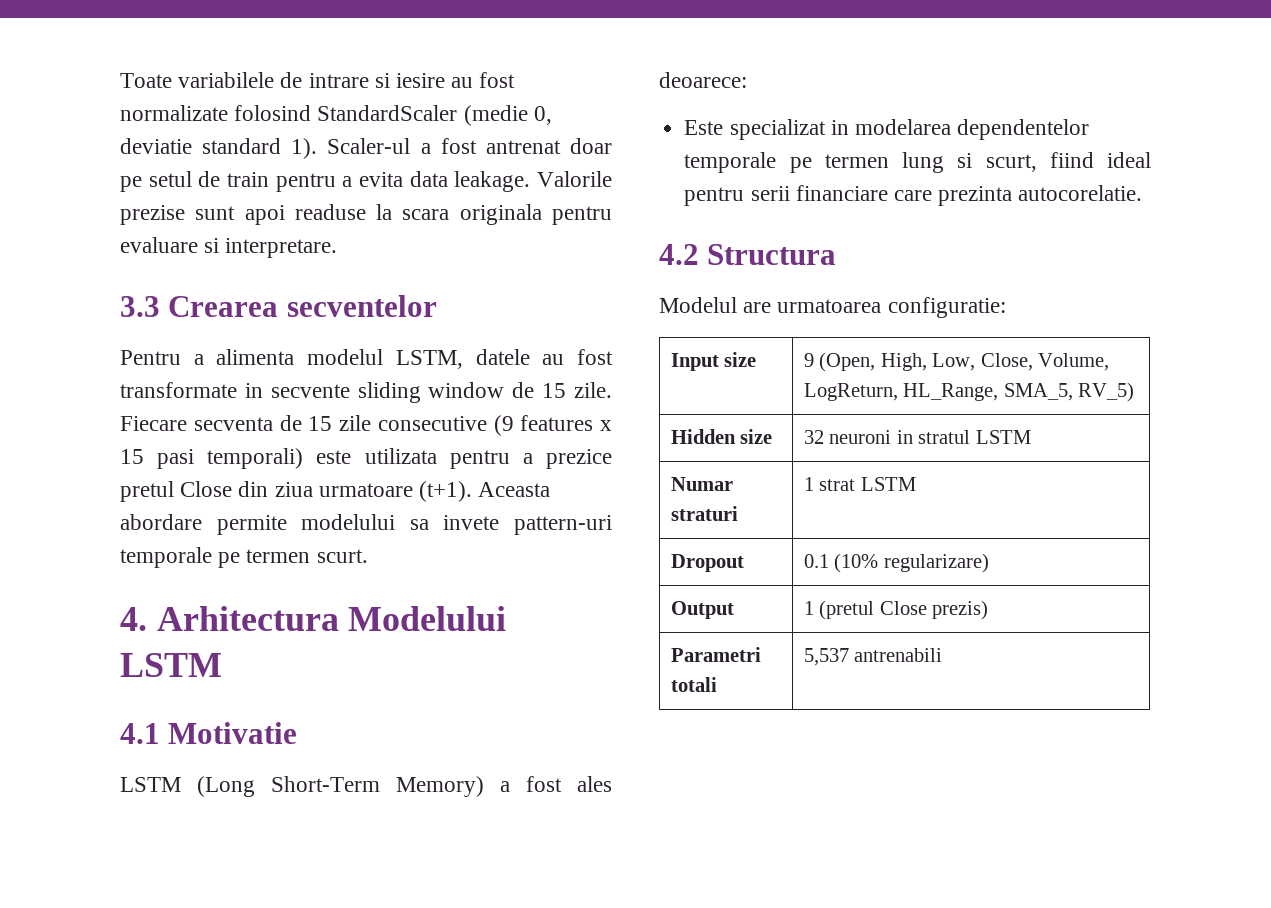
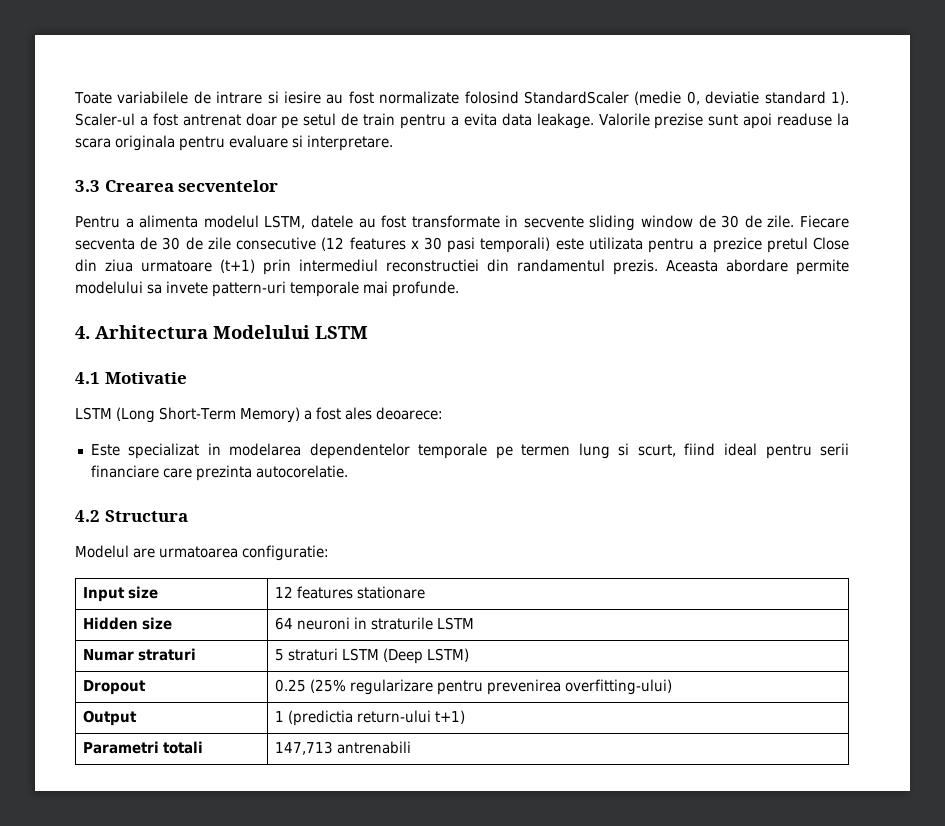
- Pentru a alimenta modelul LSTM, datele au fost transformate in secvente sliding window de 15 zile.
+ Pentru a alimenta modelul LSTM, datele au fost transformate in secvente sliding window de 30 de zile.
- Fiecare secventa de 15 zile consecutive (9 features x 15 pasi temporali) este utilizata pentru a prezice pretul Close din ziua urmatoare (t+1).
+ Fiecare secventa de 30 de zile consecutive (12 features x 30 pasi temporali) este utilizata pentru a prezice pretul Close din ziua urmatoare (t+1) prin intermediul reconstructiei din randamentul prezis.
- Aceasta abordare permite modelului sa invete pattern-uri temporale pe termen scurt.
+ Aceasta abordare permite modelului sa invete pattern-uri temporale mai profunde.
- Input size | 9 (Open, High, Low, Close, Volume, LogReturn, HL_Range, SMA_5, RV_5)
+ Input size | 12 features stationare
- Hidden size | 32 neuroni in stratul LSTM
+ Hidden size | 64 neuroni in straturile LSTM
- Numar straturi | 1 strat LSTM
+ Numar straturi | 5 straturi LSTM (Deep LSTM)
- Dropout | 0.1 (10% regularizare)
+ Dropout | 0.25 (25% regularizare pentru prevenirea overfitting-ului)
- Output | 1 (pretul Close prezis)
+ Output | 1 (predictia return-ului t+1)
- Parametri totali | 5,537 antrenabili
+ Parametri totali | 147,713 antrenabili

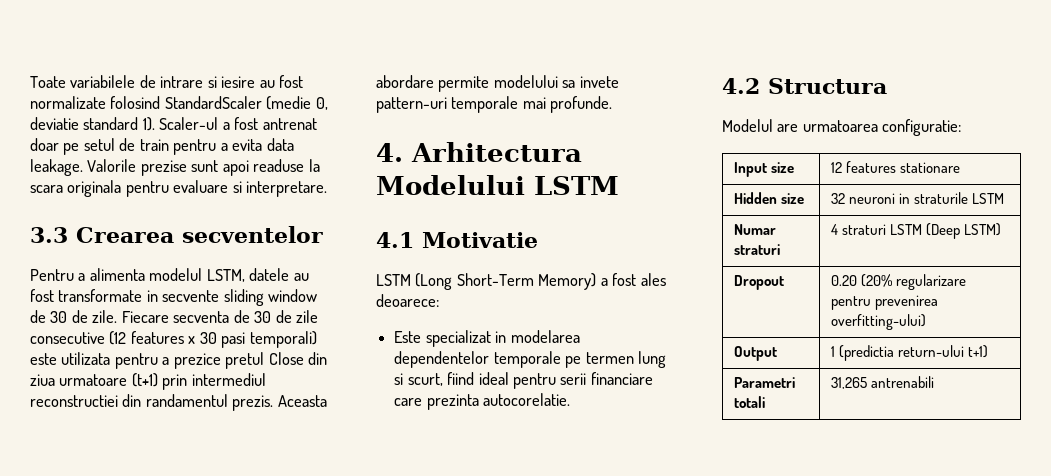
- Hidden size | 64 neuroni in straturile LSTM
+ Hidden size | 32 neuroni in straturile LSTM
- Numar straturi | 5 straturi LSTM (Deep LSTM)
+ Numar straturi | 4 straturi LSTM (Deep LSTM)
- Dropout | 0.25 (25% regularizare pentru prevenirea overfitting-ului)
+ Dropout | 0.20 (20% regularizare pentru prevenirea overfitting-ului)
- Parametri totali | 147,713 antrenabili
+ Parametri totali | 31,265 antrenabili

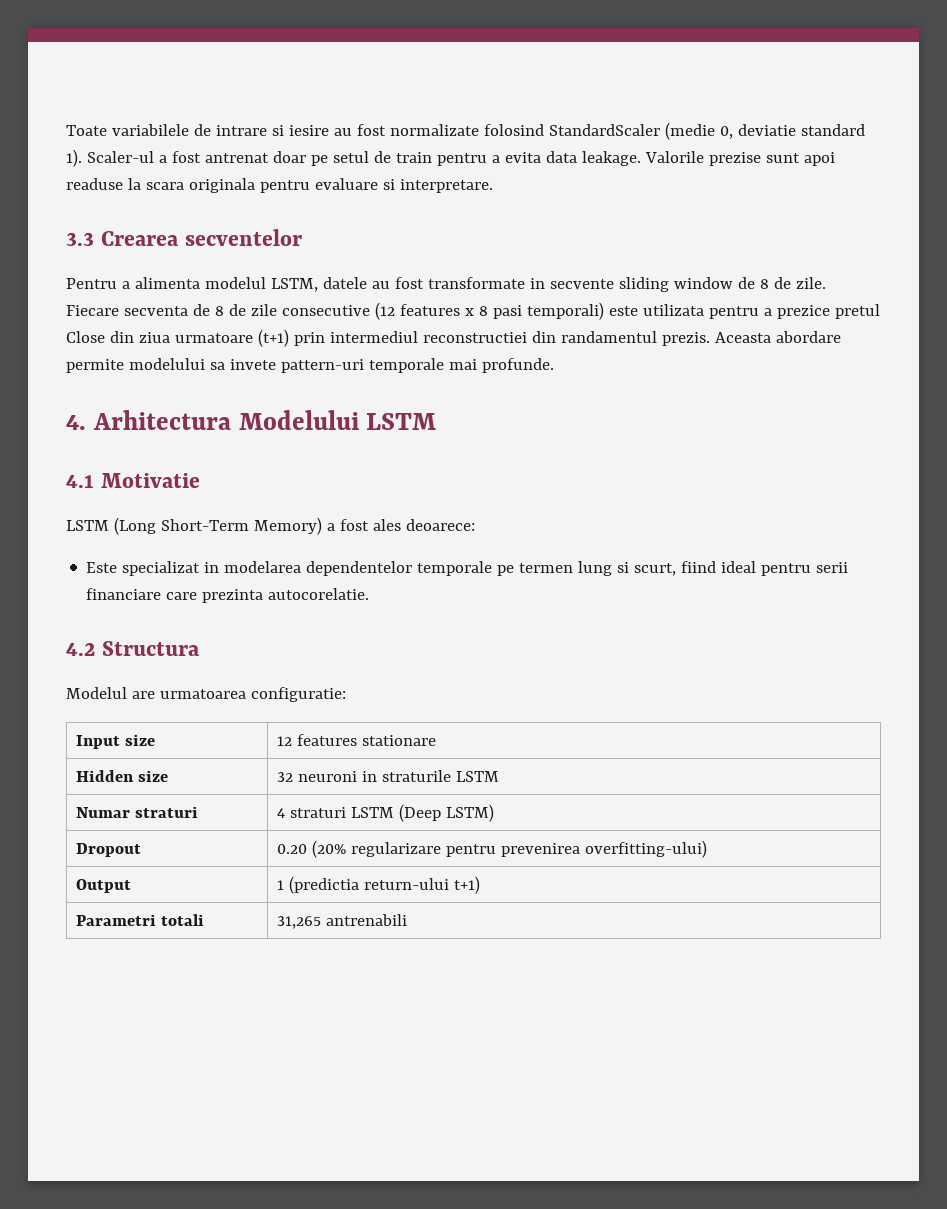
- Pentru a alimenta modelul LSTM, datele au fost transformate in secvente sliding window de 30 de zile.
+ Pentru a alimenta modelul LSTM, datele au fost transformate in secvente sliding window de 8 de zile.
- Fiecare secventa de 30 de zile consecutive (12 features x 30 pasi temporali) este utilizata pentru a prezice pretul Close din ziua urmatoare (t+1) prin intermediul reconstructiei din randamentul prezis.
+ Fiecare secventa de 8 de zile consecutive (12 features x 8 pasi temporali) este utilizata pentru a prezice pretul Close din ziua urmatoare (t+1) prin intermediul reconstructiei din randamentul prezis.

